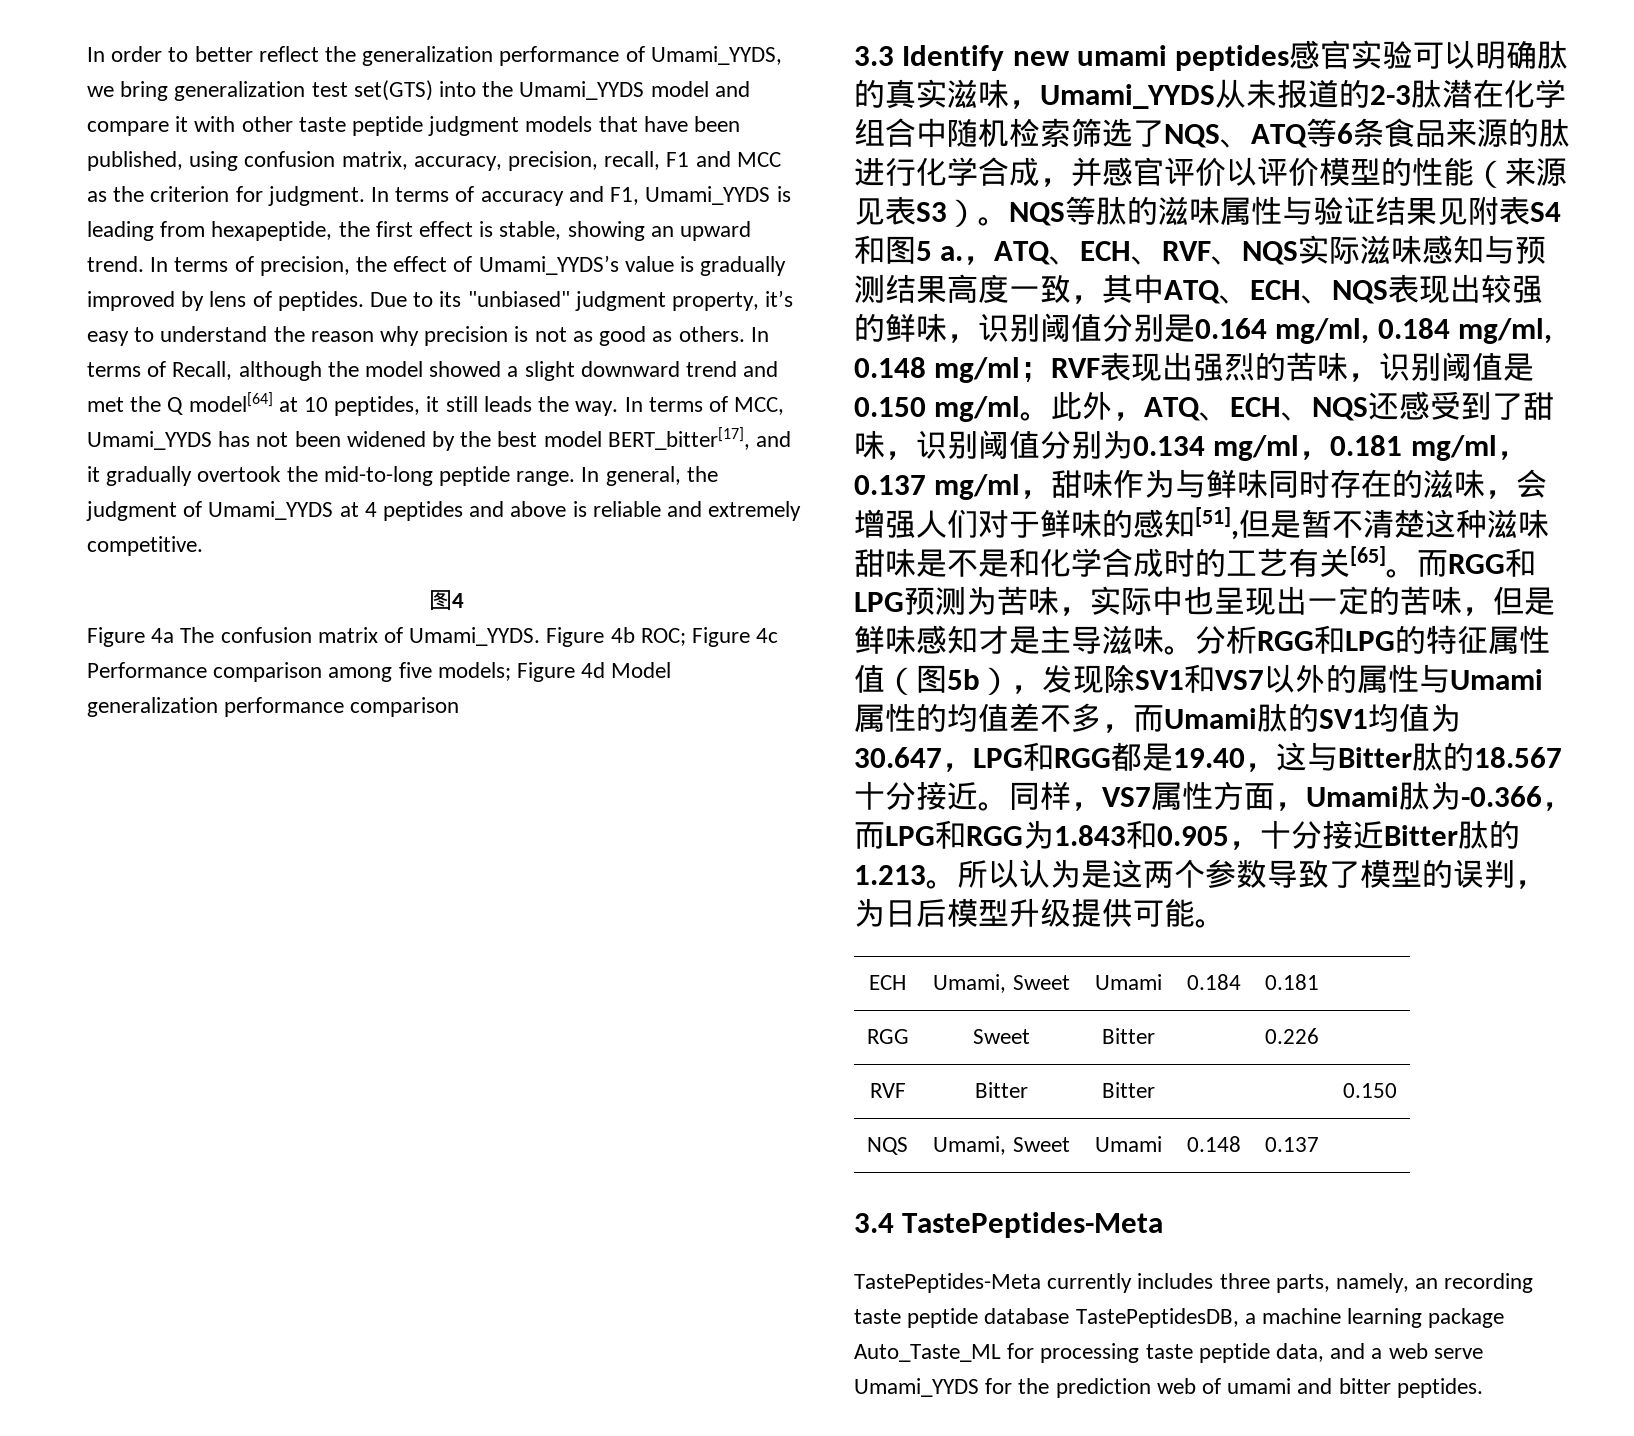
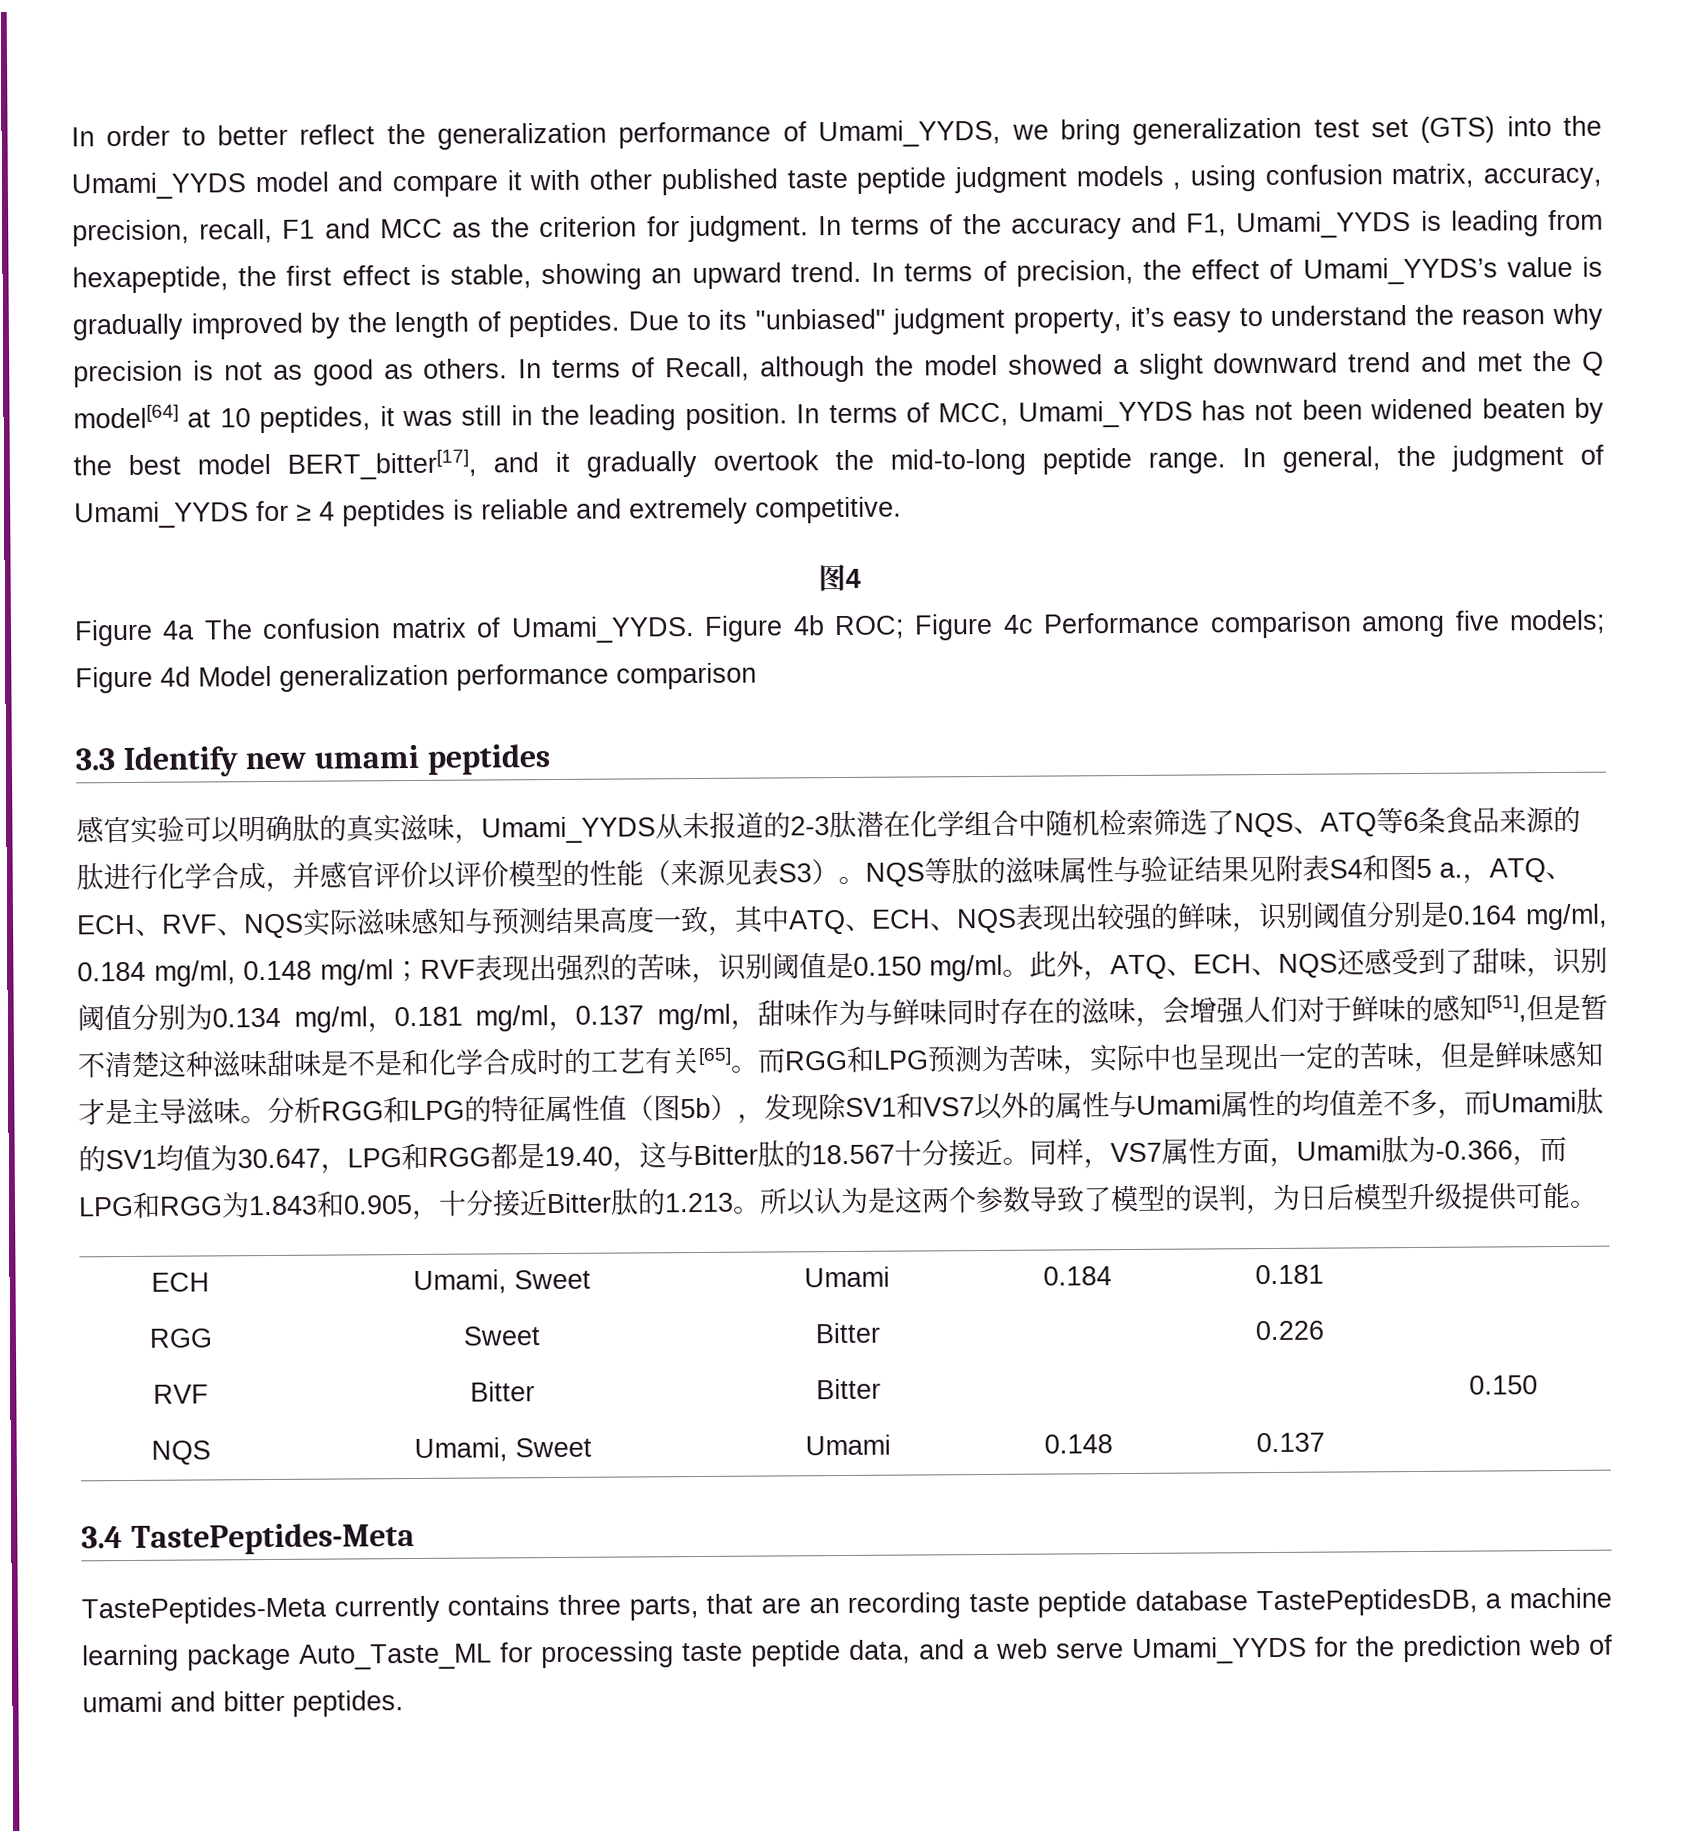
- In order to better reflect the generalization performance of Umami_YYDS, we bring generalization test set(GTS) into the Umami_YYDS model and compare it with other taste peptide judgment models that have been published, using confusion matrix, accuracy, precision, recall, F1 and MCC as the criterion for judgment.
+ In order to better reflect the generalization performance of Umami_YYDS, we bring generalization test set (GTS) into the Umami_YYDS model and compare it with other published taste peptide judgment models , using confusion matrix, accuracy, precision, recall, F1 and MCC as the criterion for judgment.
- In terms of accuracy and F1, Umami_YYDS is leading from hexapeptide, the first effect is stable, showing an upward trend.
+ In terms of the accuracy and F1, Umami_YYDS is leading from hexapeptide, the first effect is stable, showing an upward trend.
- In terms of precision, the effect of Umami_YYDS’s value is gradually improved by lens of peptides.
+ In terms of precision, the effect of Umami_YYDS’s value is gradually improved by the length of peptides.
- In terms of Recall, although the model showed a slight downward trend and met the Q model[64] at 10 peptides, it still leads the way.
+ In terms of Recall, although the model showed a slight downward trend and met the Q model[64] at 10 peptides, it was still in the leading position.
- In terms of MCC, Umami_YYDS has not been widened by the best model BERT_bitter[17], and it gradually overtook the mid-to-long peptide range.
+ In terms of MCC, Umami_YYDS has not been widened beaten by the best model BERT_bitter[17], and it gradually overtook the mid-to-long peptide range.
- In general, the judgment of Umami_YYDS at 4 peptides and above is reliable and extremely competitive.
+ In general, the judgment of Umami_YYDS for ≥ 4 peptides is reliable and extremely competitive.
- 3.3 Identify new umami peptides感官实验可以明确肽的真实滋味，Umami_YYDS从未报道的2-3肽潜在化学组合中随机检索筛选了NQS、ATQ等6条食品来源的肽进行化学合成，并感官评价以评价模型的性能（来源见表S3）。
+ 3.3 Identify new umami peptides
+ 感官实验可以明确肽的真实滋味，Umami_YYDS从未报道的2-3肽潜在化学组合中随机检索筛选了NQS、ATQ等6条食品来源的肽进行化学合成，并感官评价以评价模型的性能（来源见表S3）。
- TastePeptides-Meta currently includes three parts, namely, an recording taste peptide database TastePeptidesDB, a machine learning package Auto_Taste_ML for processing taste peptide data, and a web serve Umami_YYDS for the prediction web of umami and bitter peptides.
+ TastePeptides-Meta currently contains three parts, that are an recording taste peptide database TastePeptidesDB, a machine learning package Auto_Taste_ML for processing taste peptide data, and a web serve Umami_YYDS for the prediction web of umami and bitter peptides.

